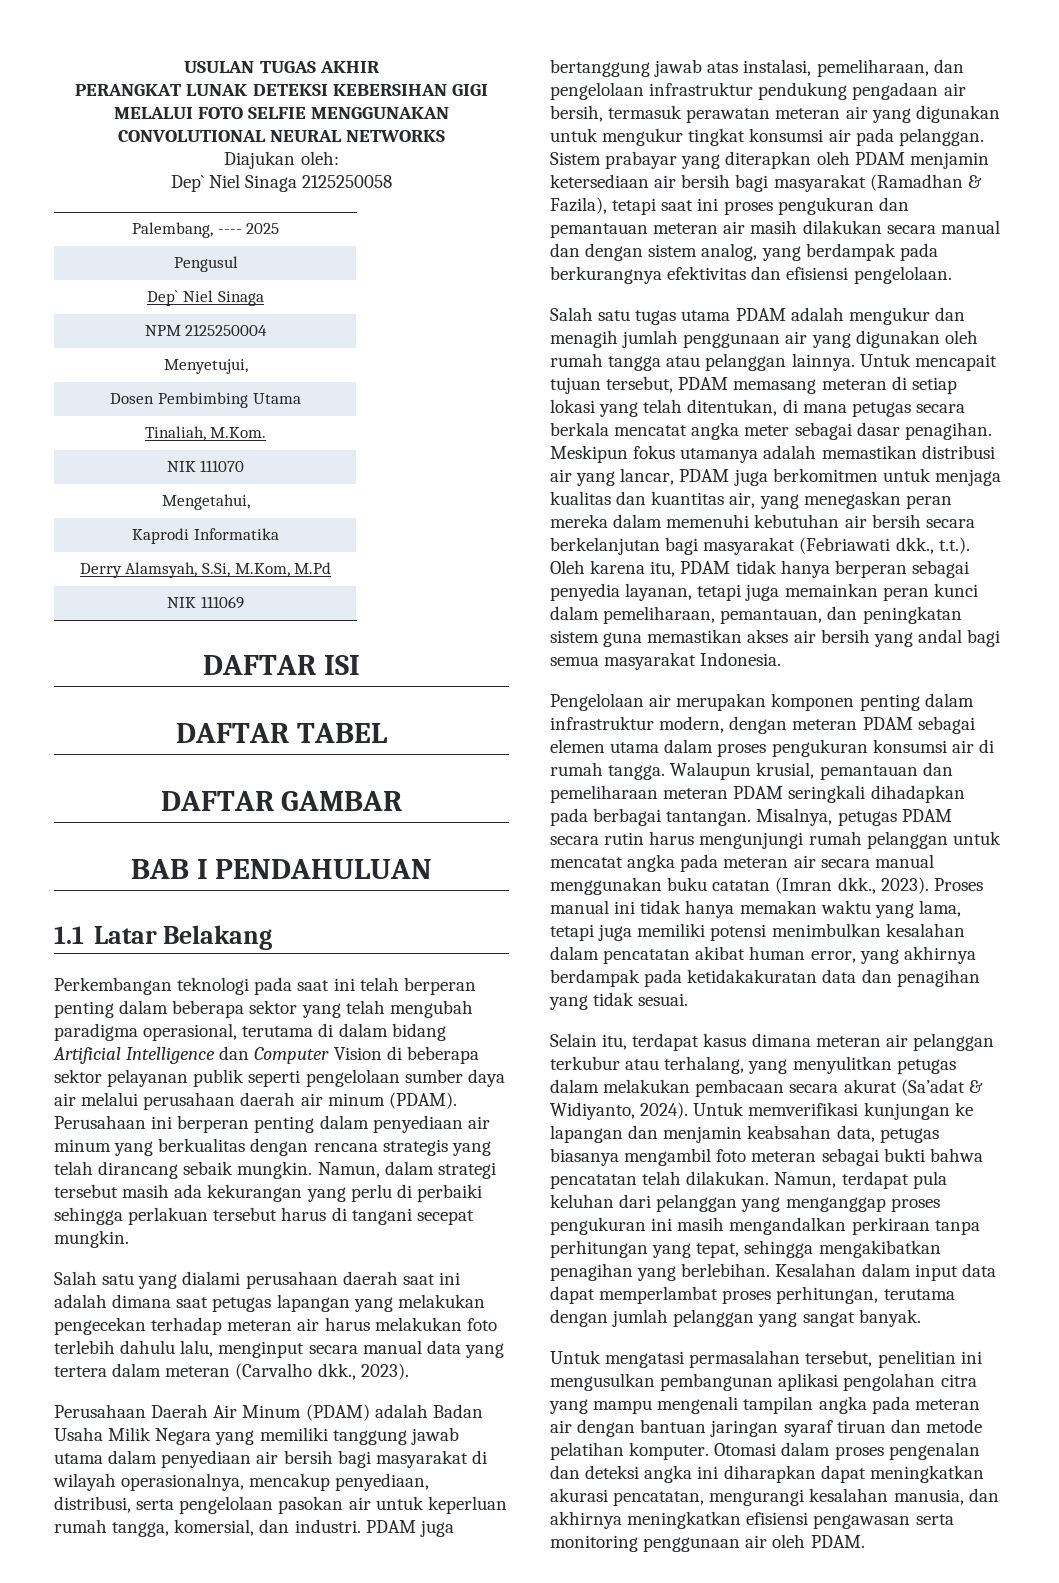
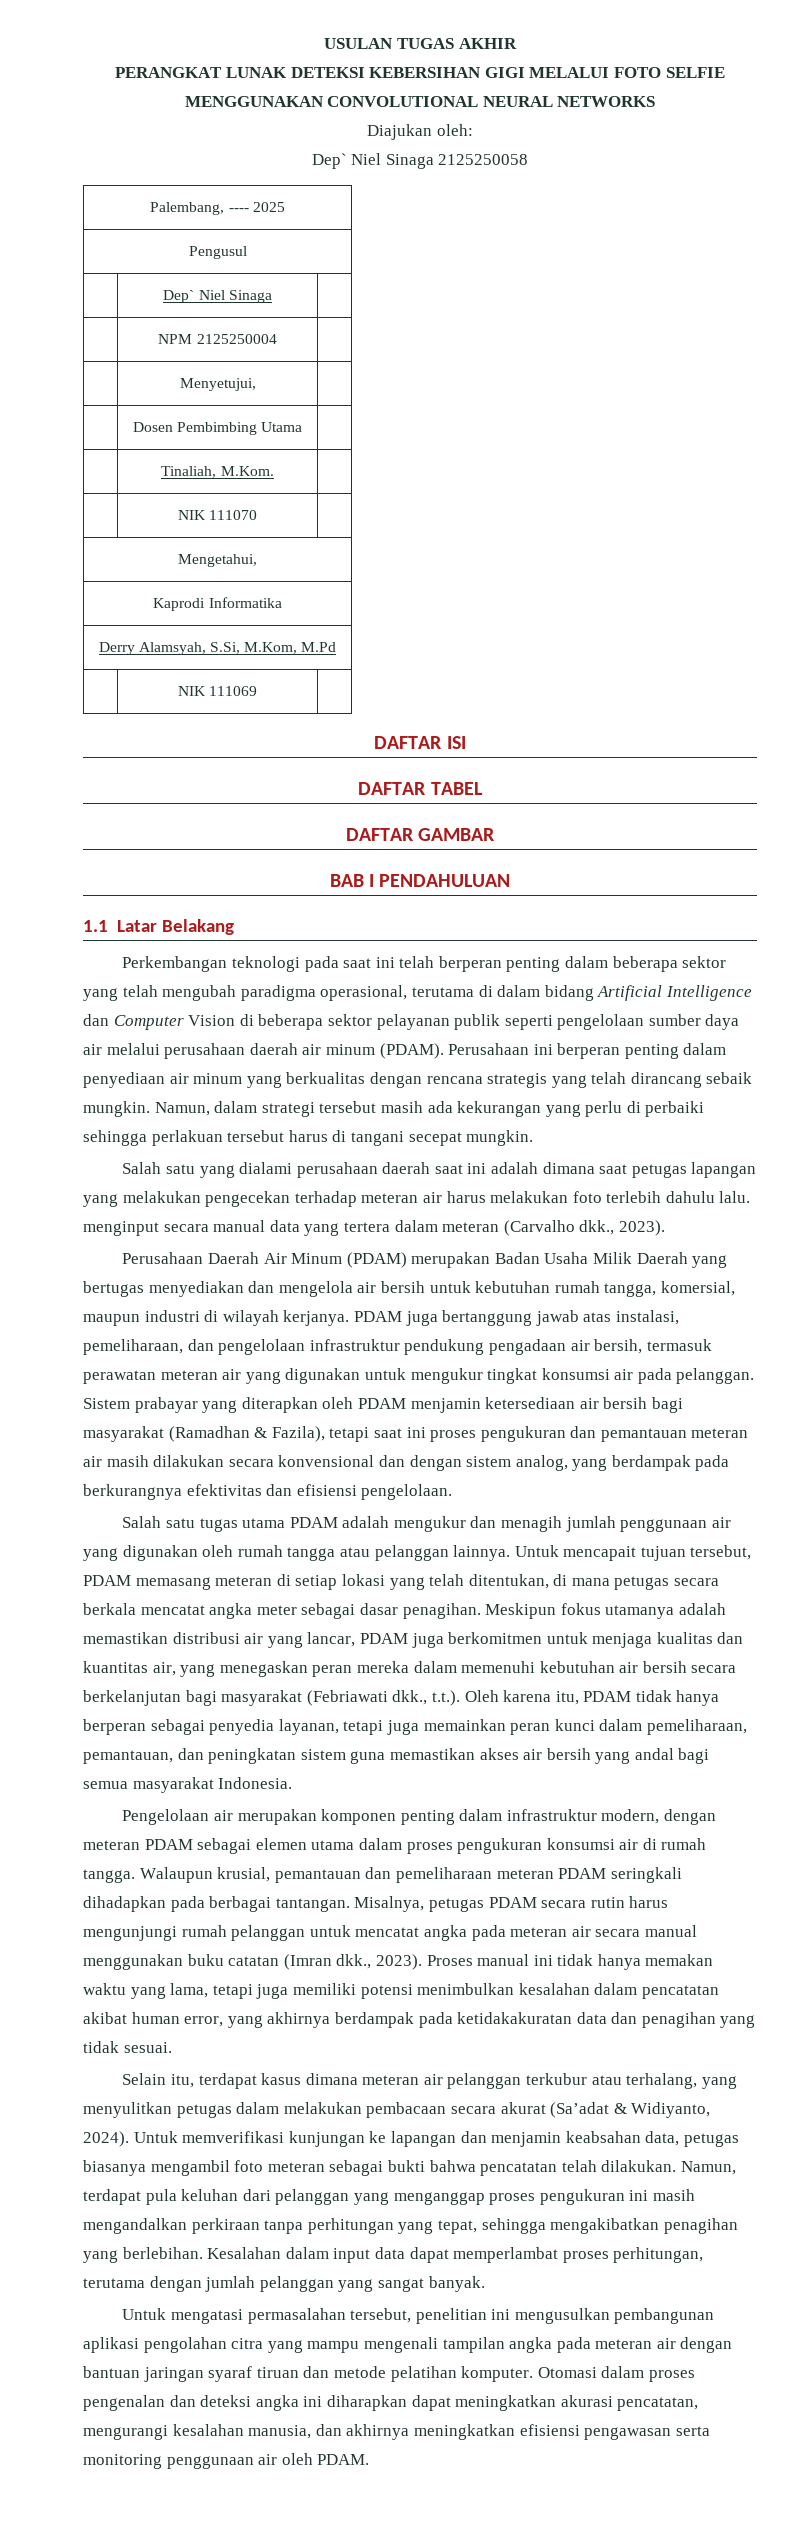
- Salah satu yang dialami perusahaan daerah saat ini adalah dimana saat petugas lapangan yang melakukan pengecekan terhadap meteran air harus melakukan foto terlebih dahulu lalu, menginput secara manual data yang tertera dalam meteran (Carvalho dkk., 2023).
+ Salah satu yang dialami perusahaan daerah saat ini adalah dimana saat petugas lapangan yang melakukan pengecekan terhadap meteran air harus melakukan foto terlebih dahulu lalu. menginput secara manual data yang tertera dalam meteran (Carvalho dkk., 2023).
- Perusahaan Daerah Air Minum (PDAM) adalah Badan Usaha Milik Negara yang memiliki tanggung jawab utama dalam penyediaan air bersih bagi masyarakat di wilayah operasionalnya, mencakup penyediaan, distribusi, serta pengelolaan pasokan air untuk keperluan rumah tangga, komersial, dan industri.
+ Perusahaan Daerah Air Minum (PDAM) merupakan Badan Usaha Milik Daerah yang bertugas menyediakan dan mengelola air bersih untuk kebutuhan rumah tangga, komersial, maupun industri di wilayah kerjanya.
- Sistem prabayar yang diterapkan oleh PDAM menjamin ketersediaan air bersih bagi masyarakat (Ramadhan & Fazila), tetapi saat ini proses pengukuran dan pemantauan meteran air masih dilakukan secara manual dan dengan sistem analog, yang berdampak pada berkurangnya efektivitas dan efisiensi pengelolaan.
+ Sistem prabayar yang diterapkan oleh PDAM menjamin ketersediaan air bersih bagi masyarakat (Ramadhan & Fazila), tetapi saat ini proses pengukuran dan pemantauan meteran air masih dilakukan secara konvensional dan dengan sistem analog, yang berdampak pada berkurangnya efektivitas dan efisiensi pengelolaan.

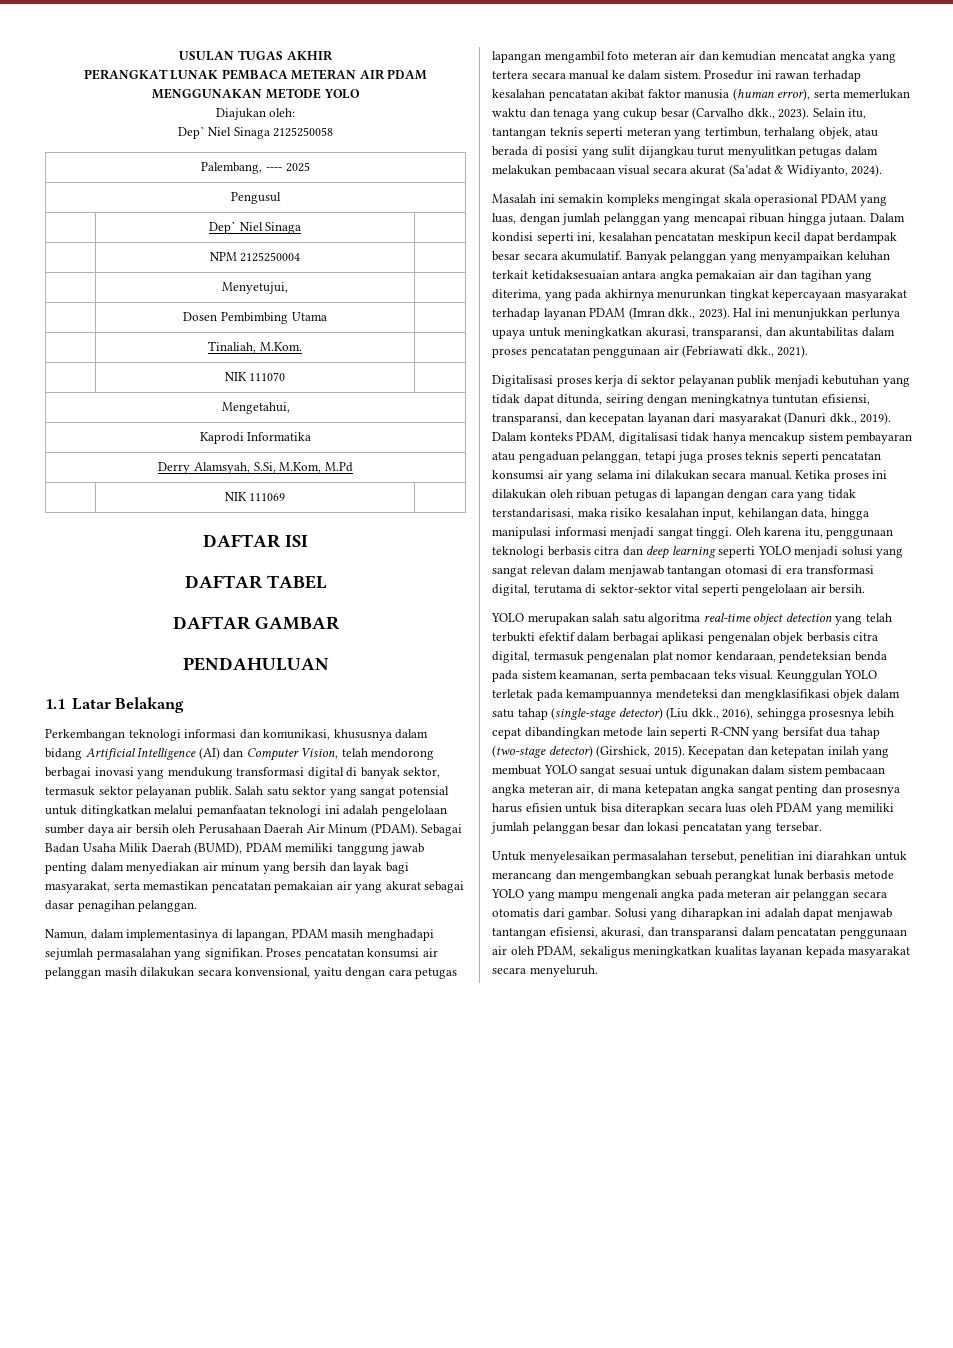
- PERANGKAT LUNAK DETEKSI KEBERSIHAN GIGI MELALUI FOTO SELFIE MENGGUNAKAN CONVOLUTIONAL NEURAL NETWORKS
+ PERANGKAT LUNAK PEMBACA METERAN AIR PDAM MENGGUNAKAN METODE YOLO
- BAB I PENDAHULUAN
+ PENDAHULUAN
- Perkembangan teknologi pada saat ini telah berperan penting dalam beberapa sektor yang telah mengubah paradigma operasional, terutama di dalam bidang Artificial Intelligence dan Computer Vision di beberapa sektor pelayanan publik seperti pengelolaan sumber daya air melalui perusahaan daerah air minum (PDAM). Perusahaan ini berperan penting dalam penyediaan air minum yang berkualitas dengan rencana strategis yang telah dirancang sebaik mungkin. Namun, dalam strategi tersebut masih ada kekurangan yang perlu di perbaiki sehingga perlakuan tersebut harus di tangani secepat mungkin.
- Salah satu yang dialami perusahaan daerah saat ini adalah dimana saat petugas lapangan yang melakukan pengecekan terhadap meteran air harus melakukan foto terlebih dahulu lalu. menginput secara manual data yang tertera dalam meteran (Carvalho dkk., 2023).
- Perusahaan Daerah Air Minum (PDAM) merupakan Badan Usaha Milik Daerah yang bertugas menyediakan dan mengelola air bersih untuk kebutuhan rumah tangga, komersial, maupun industri di wilayah kerjanya. PDAM juga bertanggung jawab atas instalasi, pemeliharaan, dan pengelolaan infrastruktur pendukung pengadaan air bersih, termasuk perawatan meteran air yang digunakan untuk mengukur tingkat konsumsi air pada pelanggan. Sistem prabayar yang diterapkan oleh PDAM menjamin ketersediaan air bersih bagi masyarakat (Ramadhan & Fazila), tetapi saat ini proses pengukuran dan pemantauan meteran air masih dilakukan secara konvensional dan dengan sistem analog, yang berdampak pada berkurangnya efektivitas dan efisiensi pengelolaan.
- Salah satu tugas utama PDAM adalah mengukur dan menagih jumlah penggunaan air yang digunakan oleh rumah tangga atau pelanggan lainnya. Untuk mencapait tujuan tersebut, PDAM memasang meteran di setiap lokasi yang telah ditentukan, di mana petugas secara berkala mencatat angka meter sebagai dasar penagihan. Meskipun fokus utamanya adalah memastikan distribusi air yang lancar, PDAM juga berkomitmen untuk menjaga kualitas dan kuantitas air, yang menegaskan peran mereka dalam memenuhi kebutuhan air bersih secara berkelanjutan bagi masyarakat (Febriawati dkk., t.t.). Oleh karena itu, PDAM tidak hanya berperan sebagai penyedia layanan, tetapi juga memainkan peran kunci dalam pemeliharaan, pemantauan, dan peningkatan sistem guna memastikan akses air bersih yang andal bagi semua masyarakat Indonesia.
- Pengelolaan air merupakan komponen penting dalam infrastruktur modern, dengan meteran PDAM sebagai elemen utama dalam proses pengukuran konsumsi air di rumah tangga. Walaupun krusial, pemantauan dan pemeliharaan meteran PDAM seringkali dihadapkan pada berbagai tantangan. Misalnya, petugas PDAM secara rutin harus mengunjungi rumah pelanggan untuk mencatat angka pada meteran air secara manual menggunakan buku catatan (Imran dkk., 2023). Proses manual ini tidak hanya memakan waktu yang lama, tetapi juga memiliki potensi menimbulkan kesalahan dalam pencatatan akibat human error, yang akhirnya berdampak pada ketidakakuratan data dan penagihan yang tidak sesuai.
- Selain itu, terdapat kasus dimana meteran air pelanggan terkubur atau terhalang, yang menyulitkan petugas dalam melakukan pembacaan secara akurat (Sa’adat & Widiyanto, 2024). Untuk memverifikasi kunjungan ke lapangan dan menjamin keabsahan data, petugas biasanya mengambil foto meteran sebagai bukti bahwa pencatatan telah dilakukan. Namun, terdapat pula keluhan dari pelanggan yang menganggap proses pengukuran ini masih mengandalkan perkiraan tanpa perhitungan yang tepat, sehingga mengakibatkan penagihan yang berlebihan. Kesalahan dalam input data dapat memperlambat proses perhitungan, terutama dengan jumlah pelanggan yang sangat banyak.
- Untuk mengatasi permasalahan tersebut, penelitian ini mengusulkan pembangunan aplikasi pengolahan citra yang mampu mengenali tampilan angka pada meteran air dengan bantuan jaringan syaraf tiruan dan metode pelatihan komputer. Otomasi dalam proses pengenalan dan deteksi angka ini diharapkan dapat meningkatkan akurasi pencatatan, mengurangi kesalahan manusia, dan akhirnya meningkatkan efisiensi pengawasan serta monitoring penggunaan air oleh PDAM.
+ Perkembangan teknologi informasi dan komunikasi, khususnya dalam bidang Artificial Intelligence (AI) dan Computer Vision, telah mendorong berbagai inovasi yang mendukung transformasi digital di banyak sektor, termasuk sektor pelayanan publik. Salah satu sektor yang sangat potensial untuk ditingkatkan melalui pemanfaatan teknologi ini adalah pengelolaan sumber daya air bersih oleh Perusahaan Daerah Air Minum (PDAM). Sebagai Badan Usaha Milik Daerah (BUMD), PDAM memiliki tanggung jawab penting dalam menyediakan air minum yang bersih dan layak bagi masyarakat, serta memastikan pencatatan pemakaian air yang akurat sebagai dasar penagihan pelanggan.
+ Namun, dalam implementasinya di lapangan, PDAM masih menghadapi sejumlah permasalahan yang signifikan. Proses pencatatan konsumsi air pelanggan masih dilakukan secara konvensional, yaitu dengan cara petugas lapangan mengambil foto meteran air dan kemudian mencatat angka yang tertera secara manual ke dalam sistem. Prosedur ini rawan terhadap kesalahan pencatatan akibat faktor manusia (human error), serta memerlukan waktu dan tenaga yang cukup besar (Carvalho dkk., 2023). Selain itu, tantangan teknis seperti meteran yang tertimbun, terhalang objek, atau berada di posisi yang sulit dijangkau turut menyulitkan petugas dalam melakukan pembacaan visual secara akurat (Sa’adat & Widiyanto, 2024).
+ Masalah ini semakin kompleks mengingat skala operasional PDAM yang luas, dengan jumlah pelanggan yang mencapai ribuan hingga jutaan. Dalam kondisi seperti ini, kesalahan pencatatan meskipun kecil dapat berdampak besar secara akumulatif. Banyak pelanggan yang menyampaikan keluhan terkait ketidaksesuaian antara angka pemakaian air dan tagihan yang diterima, yang pada akhirnya menurunkan tingkat kepercayaan masyarakat terhadap layanan PDAM (Imran dkk., 2023). Hal ini menunjukkan perlunya upaya untuk meningkatkan akurasi, transparansi, dan akuntabilitas dalam proses pencatatan penggunaan air (Febriawati dkk., 2021).
+ Digitalisasi proses kerja di sektor pelayanan publik menjadi kebutuhan yang tidak dapat ditunda, seiring dengan meningkatnya tuntutan efisiensi, transparansi, dan kecepatan layanan dari masyarakat (Danuri dkk., 2019). Dalam konteks PDAM, digitalisasi tidak hanya mencakup sistem pembayaran atau pengaduan pelanggan, tetapi juga proses teknis seperti pencatatan konsumsi air yang selama ini dilakukan secara manual. Ketika proses ini dilakukan oleh ribuan petugas di lapangan dengan cara yang tidak terstandarisasi, maka risiko kesalahan input, kehilangan data, hingga manipulasi informasi menjadi sangat tinggi. Oleh karena itu, penggunaan teknologi berbasis citra dan deep learning seperti YOLO menjadi solusi yang sangat relevan dalam menjawab tantangan otomasi di era transformasi digital, terutama di sektor-sektor vital seperti pengelolaan air bersih.
+ YOLO merupakan salah satu algoritma real-time object detection yang telah terbukti efektif dalam berbagai aplikasi pengenalan objek berbasis citra digital, termasuk pengenalan plat nomor kendaraan, pendeteksian benda pada sistem keamanan, serta pembacaan teks visual. Keunggulan YOLO terletak pada kemampuannya mendeteksi dan mengklasifikasi objek dalam satu tahap (single-stage detector) (Liu dkk., 2016), sehingga prosesnya lebih cepat dibandingkan metode lain seperti R-CNN yang bersifat dua tahap (two-stage detector) (Girshick, 2015). Kecepatan dan ketepatan inilah yang membuat YOLO sangat sesuai untuk digunakan dalam sistem pembacaan angka meteran air, di mana ketepatan angka sangat penting dan prosesnya harus efisien untuk bisa diterapkan secara luas oleh PDAM yang memiliki jumlah pelanggan besar dan lokasi pencatatan yang tersebar.
+ Untuk menyelesaikan permasalahan tersebut, penelitian ini diarahkan untuk merancang dan mengembangkan sebuah perangkat lunak berbasis metode YOLO yang mampu mengenali angka pada meteran air pelanggan secara otomatis dari gambar. Solusi yang diharapkan ini adalah dapat menjawab tantangan efisiensi, akurasi, dan transparansi dalam pencatatan penggunaan air oleh PDAM, sekaligus meningkatkan kualitas layanan kepada masyarakat secara menyeluruh.

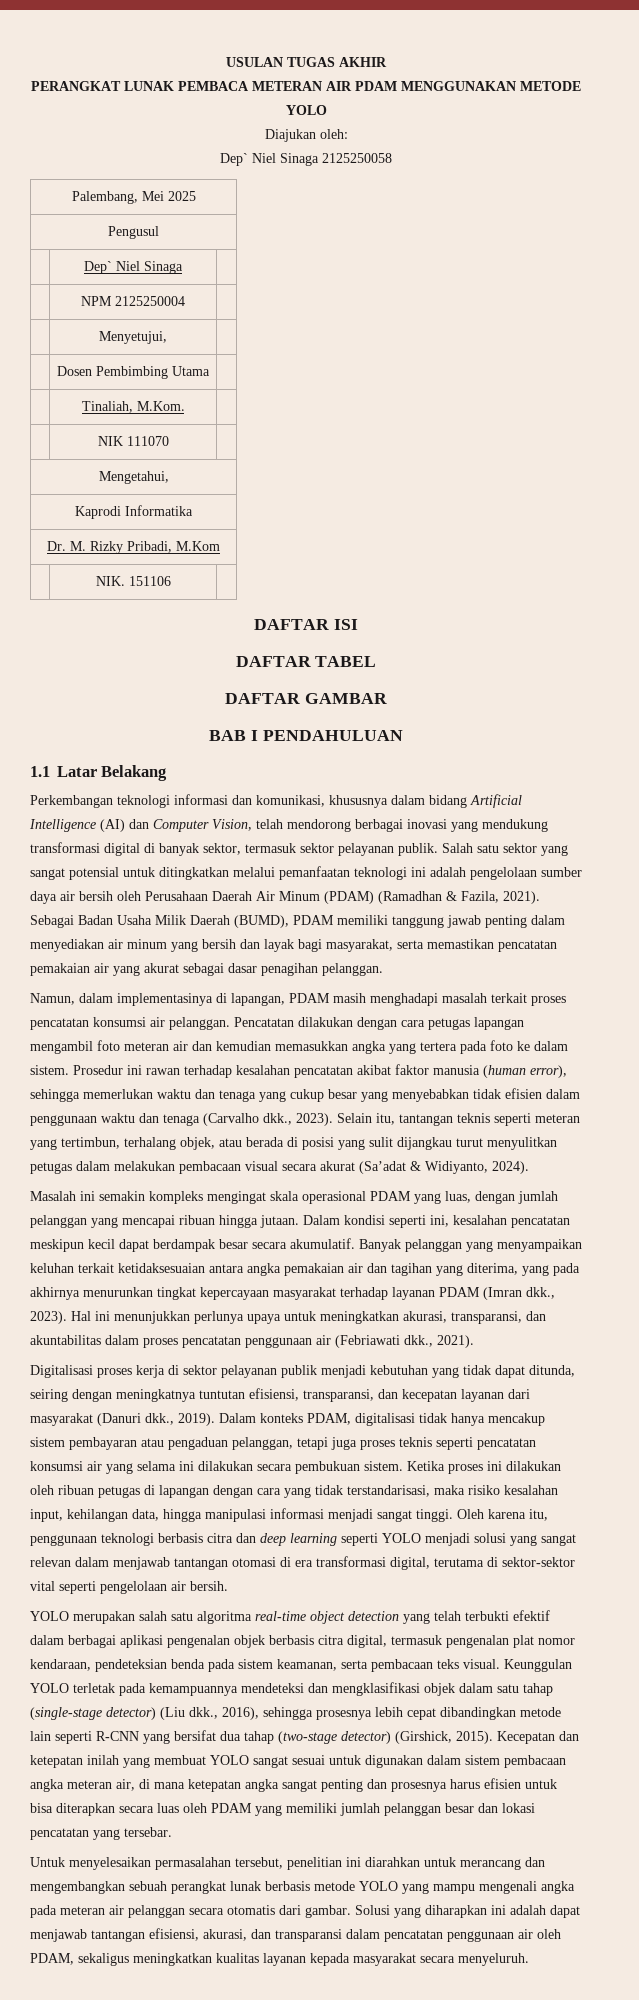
- Palembang, ---- 2025
+ Palembang, Mei 2025
- Derry Alamsyah, S.Si, M.Kom, M.Pd
- | NIK 111069 |
+ Dr. M. Rizky Pribadi, M.Kom
+ | NIK. 151106 |
- PENDAHULUAN
+ BAB I PENDAHULUAN
- Salah satu sektor yang sangat potensial untuk ditingkatkan melalui pemanfaatan teknologi ini adalah pengelolaan sumber daya air bersih oleh Perusahaan Daerah Air Minum (PDAM).
+ Salah satu sektor yang sangat potensial untuk ditingkatkan melalui pemanfaatan teknologi ini adalah pengelolaan sumber daya air bersih oleh Perusahaan Daerah Air Minum (PDAM) (Ramadhan & Fazila, 2021).
- Namun, dalam implementasinya di lapangan, PDAM masih menghadapi sejumlah permasalahan yang signifikan. Proses pencatatan konsumsi air pelanggan masih dilakukan secara konvensional, yaitu dengan cara petugas lapangan mengambil foto meteran air dan kemudian mencatat angka yang tertera secara manual ke dalam sistem.
+ Namun, dalam implementasinya di lapangan, PDAM masih menghadapi masalah terkait proses pencatatan konsumsi air pelanggan. Pencatatan dilakukan dengan cara petugas lapangan mengambil foto meteran air dan kemudian memasukkan angka yang tertera pada foto ke dalam sistem.
- Prosedur ini rawan terhadap kesalahan pencatatan akibat faktor manusia (human error), serta memerlukan waktu dan tenaga yang cukup besar (Carvalho dkk., 2023).
+ Prosedur ini rawan terhadap kesalahan pencatatan akibat faktor manusia (human error), sehingga memerlukan waktu dan tenaga yang cukup besar yang menyebabkan tidak efisien dalam penggunaan waktu dan tenaga (Carvalho dkk., 2023).
- Dalam konteks PDAM, digitalisasi tidak hanya mencakup sistem pembayaran atau pengaduan pelanggan, tetapi juga proses teknis seperti pencatatan konsumsi air yang selama ini dilakukan secara manual.
+ Dalam konteks PDAM, digitalisasi tidak hanya mencakup sistem pembayaran atau pengaduan pelanggan, tetapi juga proses teknis seperti pencatatan konsumsi air yang selama ini dilakukan secara pembukuan sistem.

